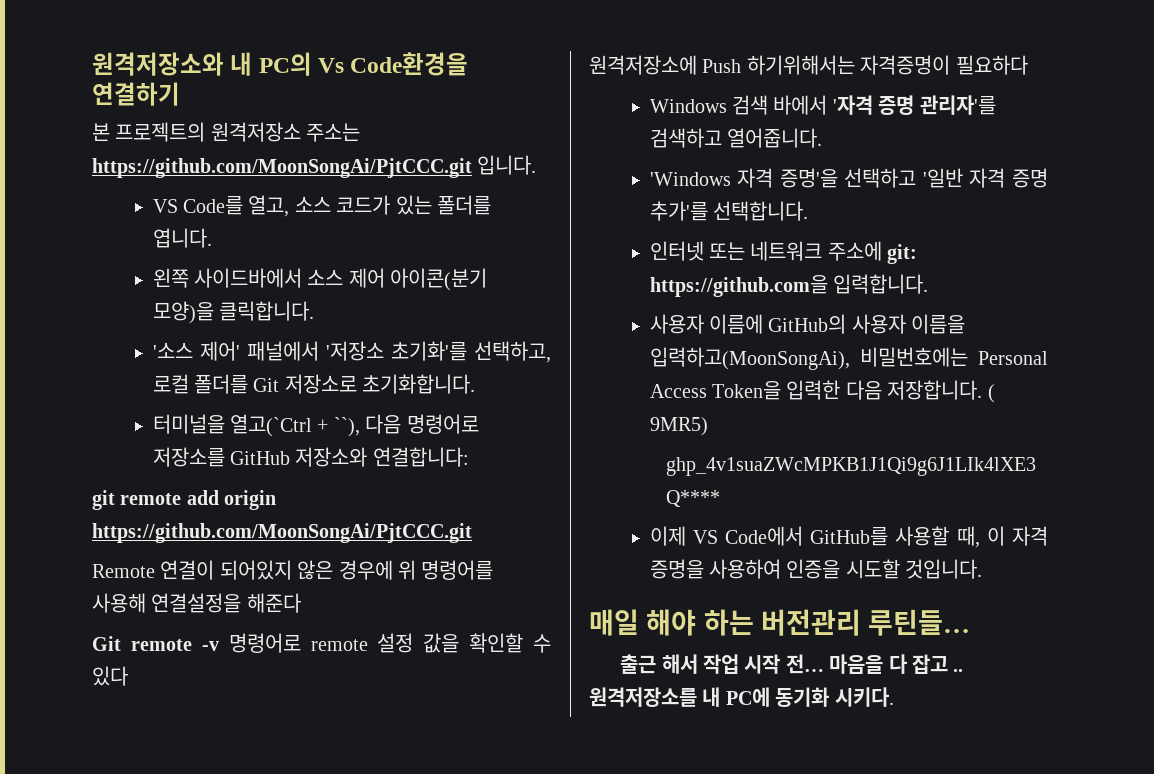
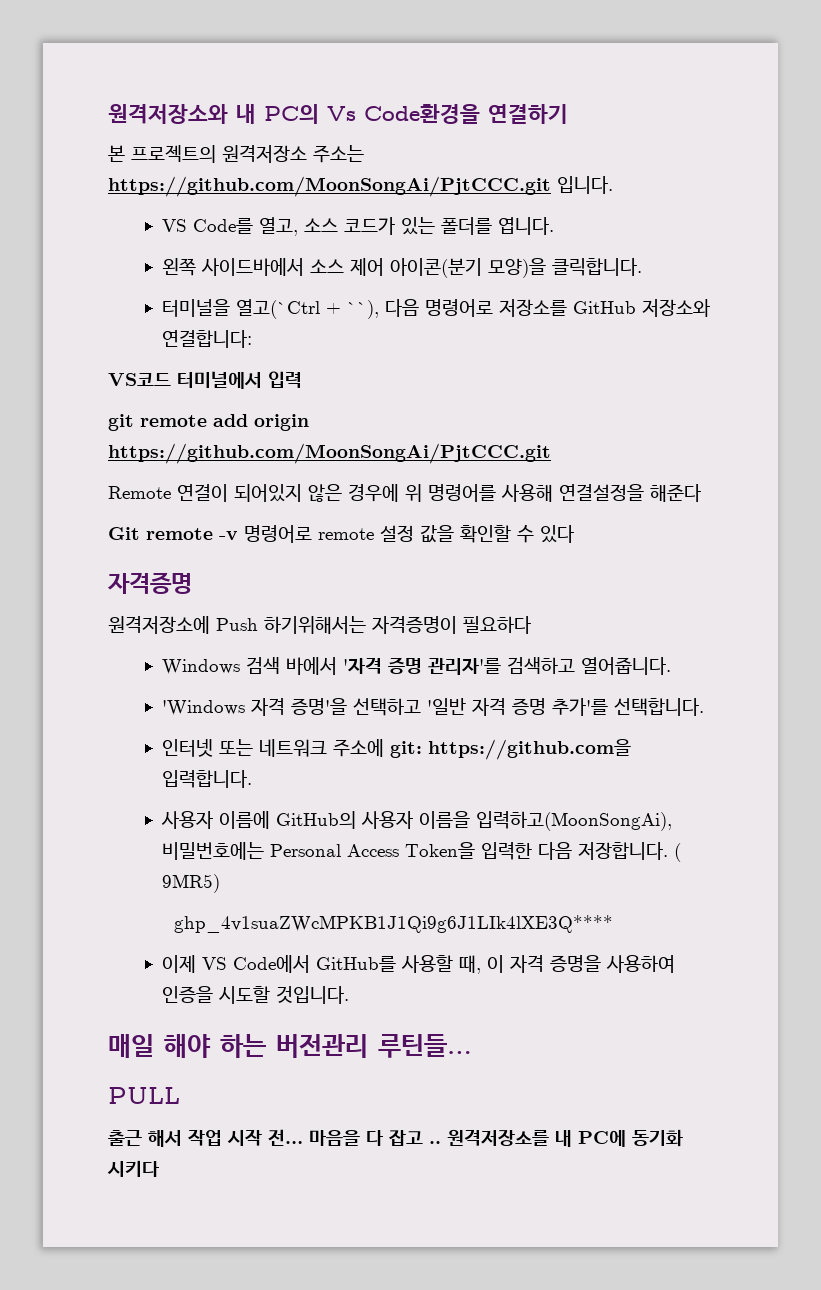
- '소스 제어' 패널에서 '저장소 초기화'를 선택하고, 로컬 폴더를 Git 저장소로 초기화합니다.
+ VS코드 터미널에서 입력
+ 자격증명
+ PULL
- 원격저장소를 내 PC에 동기화 시키다.
+ 원격저장소를 내 PC에 동기화 시키다

